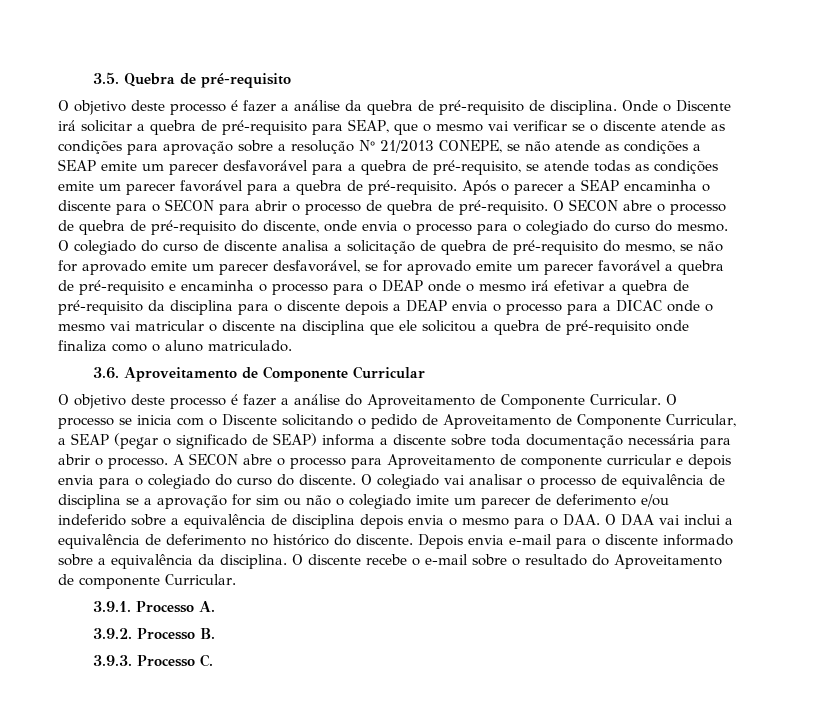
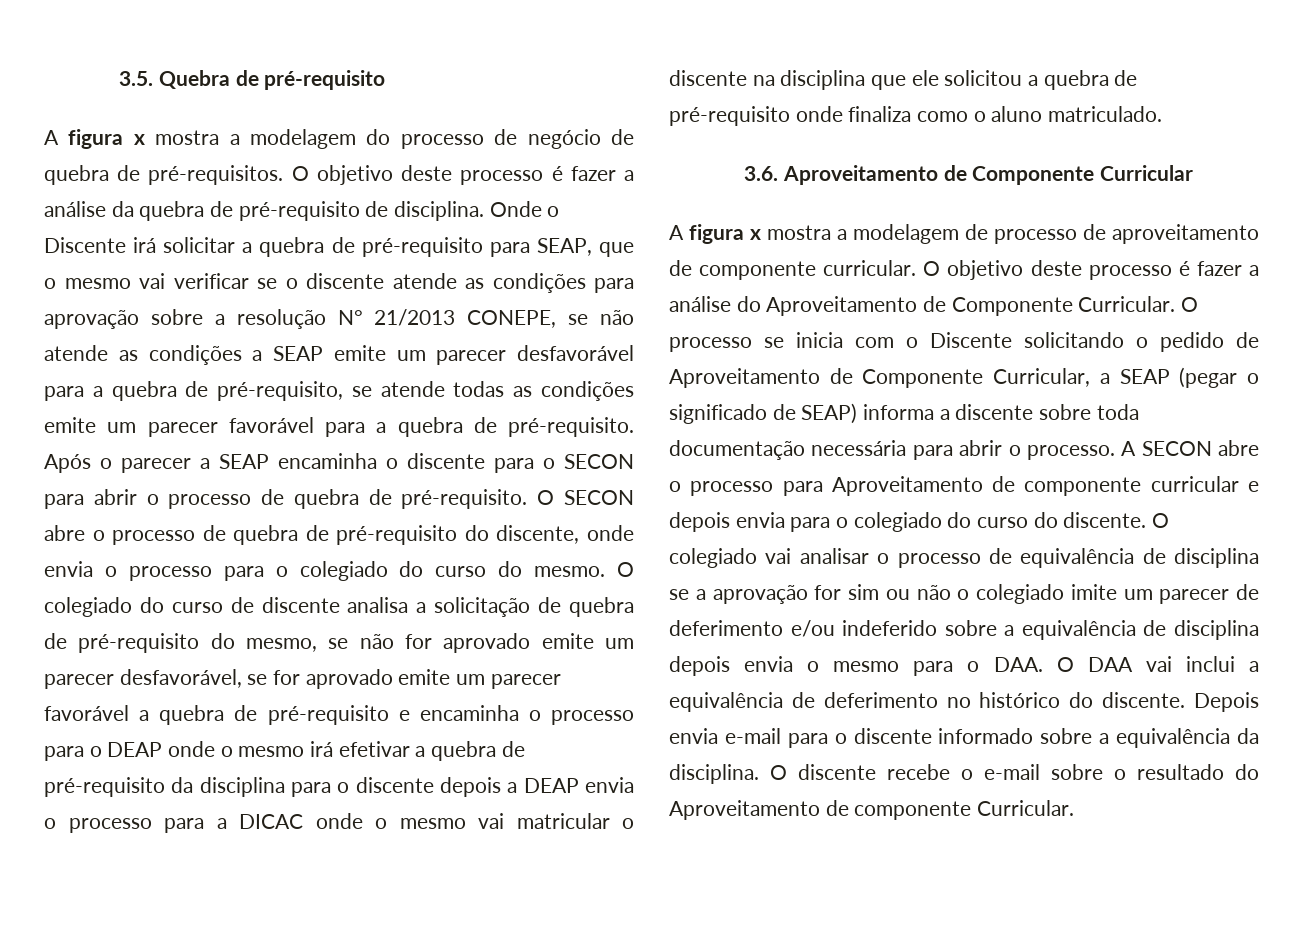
+ A figura x mostra a modelagem do processo de negócio de quebra de pré-requisitos.
+ A figura x mostra a modelagem de processo de aproveitamento de componente curricular.
- 3.9.1. Processo A.
- 3.9.2. Processo B.
- 3.9.3. Processo C.

